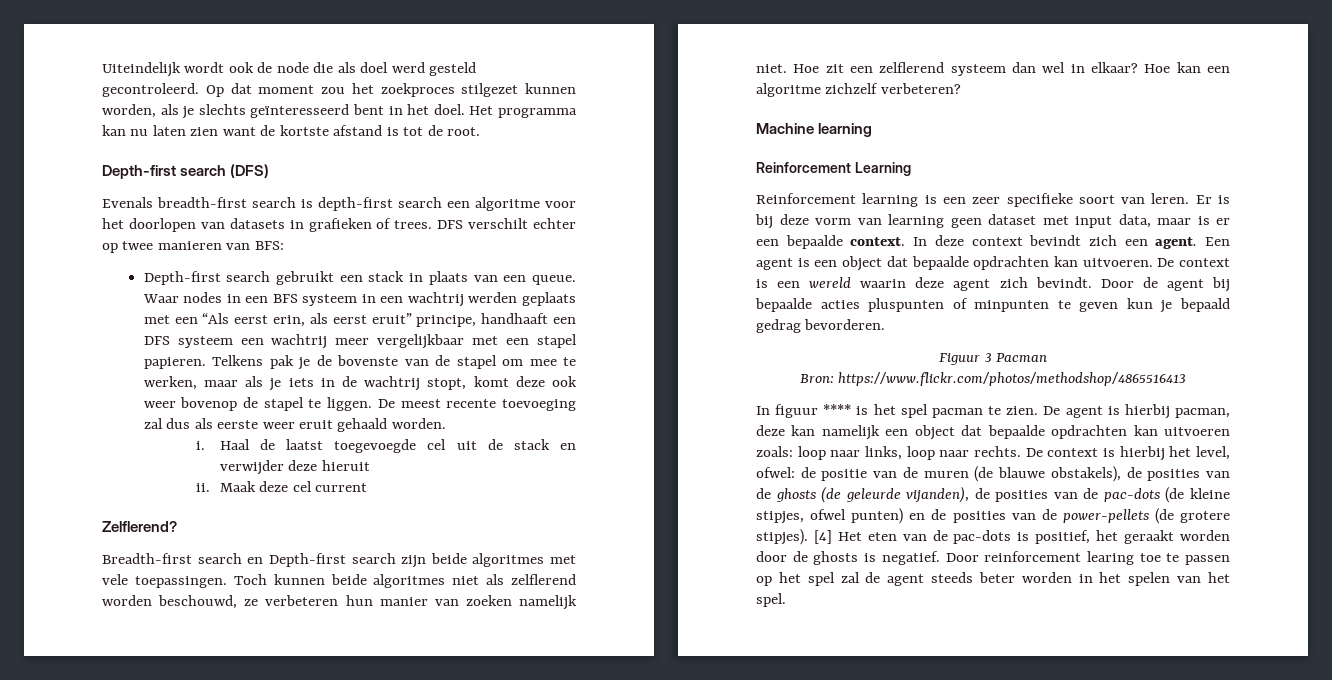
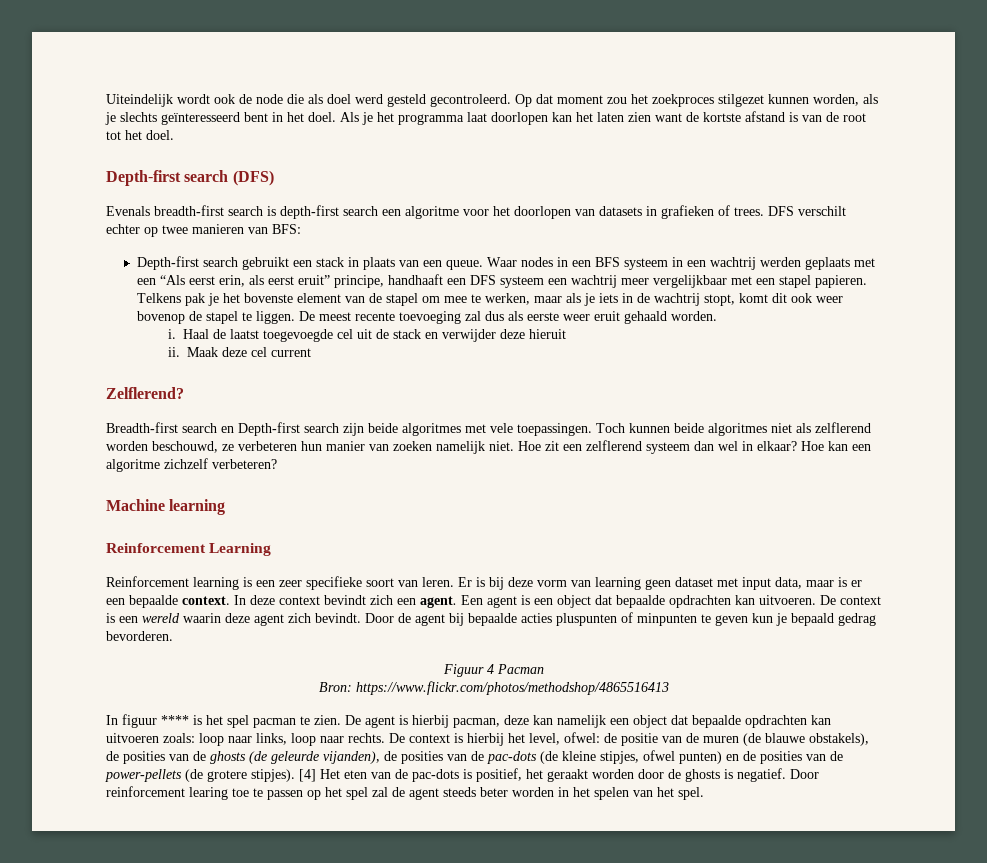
- Het programma kan nu laten zien want de kortste afstand is tot de root.
+ Als je het programma laat doorlopen kan het laten zien want de kortste afstand is van de root tot het doel.
- Telkens pak je de bovenste van de stapel om mee te werken, maar als je iets in de wachtrij stopt, komt deze ook weer bovenop de stapel te liggen.
+ Telkens pak je het bovenste element van de stapel om mee te werken, maar als je iets in de wachtrij stopt, komt dit ook weer bovenop de stapel te liggen.
- Figuur 3 Pacman
+ Figuur 4 Pacman

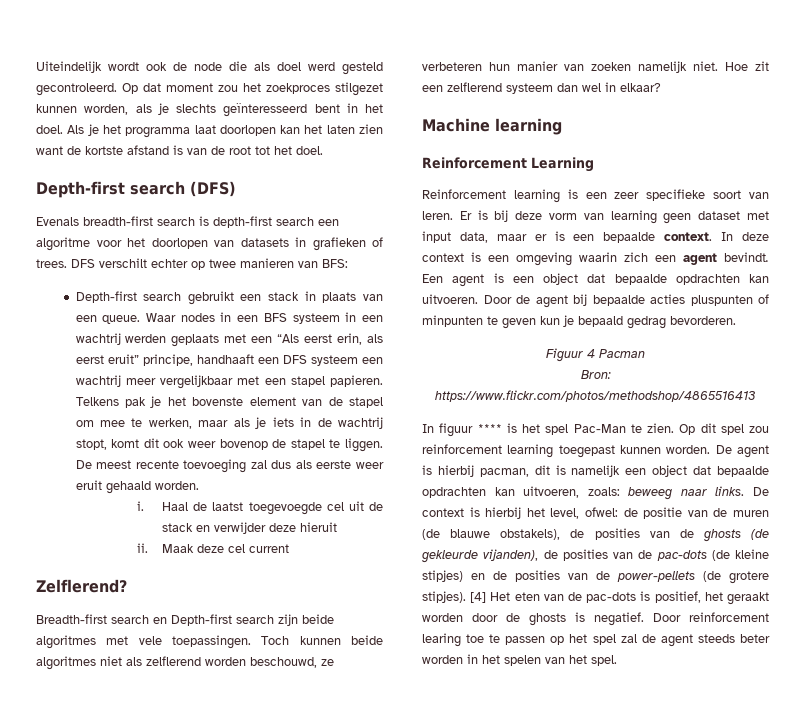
- Hoe kan een algoritme zichzelf verbeteren?
- Er is bij deze vorm van learning geen dataset met input data, maar is er een bepaalde context.
+ Er is bij deze vorm van learning geen dataset met input data, maar er is een bepaalde context.
- In deze context bevindt zich een agent.
+ In deze context is een omgeving waarin zich een agent bevindt.
- De context is een wereld waarin deze agent zich bevindt.
- In figuur **** is het spel pacman te zien.
+ In figuur **** is het spel Pac-Man te zien.
+ Op dit spel zou reinforcement learning toegepast kunnen worden.
- De agent is hierbij pacman, deze kan namelijk een object dat bepaalde opdrachten kan uitvoeren zoals: loop naar links, loop naar rechts.
+ De agent is hierbij pacman, dit is namelijk een object dat bepaalde opdrachten kan uitvoeren, zoals: beweeg naar links.
- De context is hierbij het level, ofwel: de positie van de muren (de blauwe obstakels), de posities van de ghosts (de geleurde vijanden), de posities van de pac-dots (de kleine stipjes, ofwel punten) en de posities van de power-pellets (de grotere stipjes).
+ De context is hierbij het level, ofwel: de positie van de muren (de blauwe obstakels), de posities van de ghosts (de gekleurde vijanden), de posities van de pac-dots (de kleine stipjes) en de posities van de power-pellets (de grotere stipjes).

